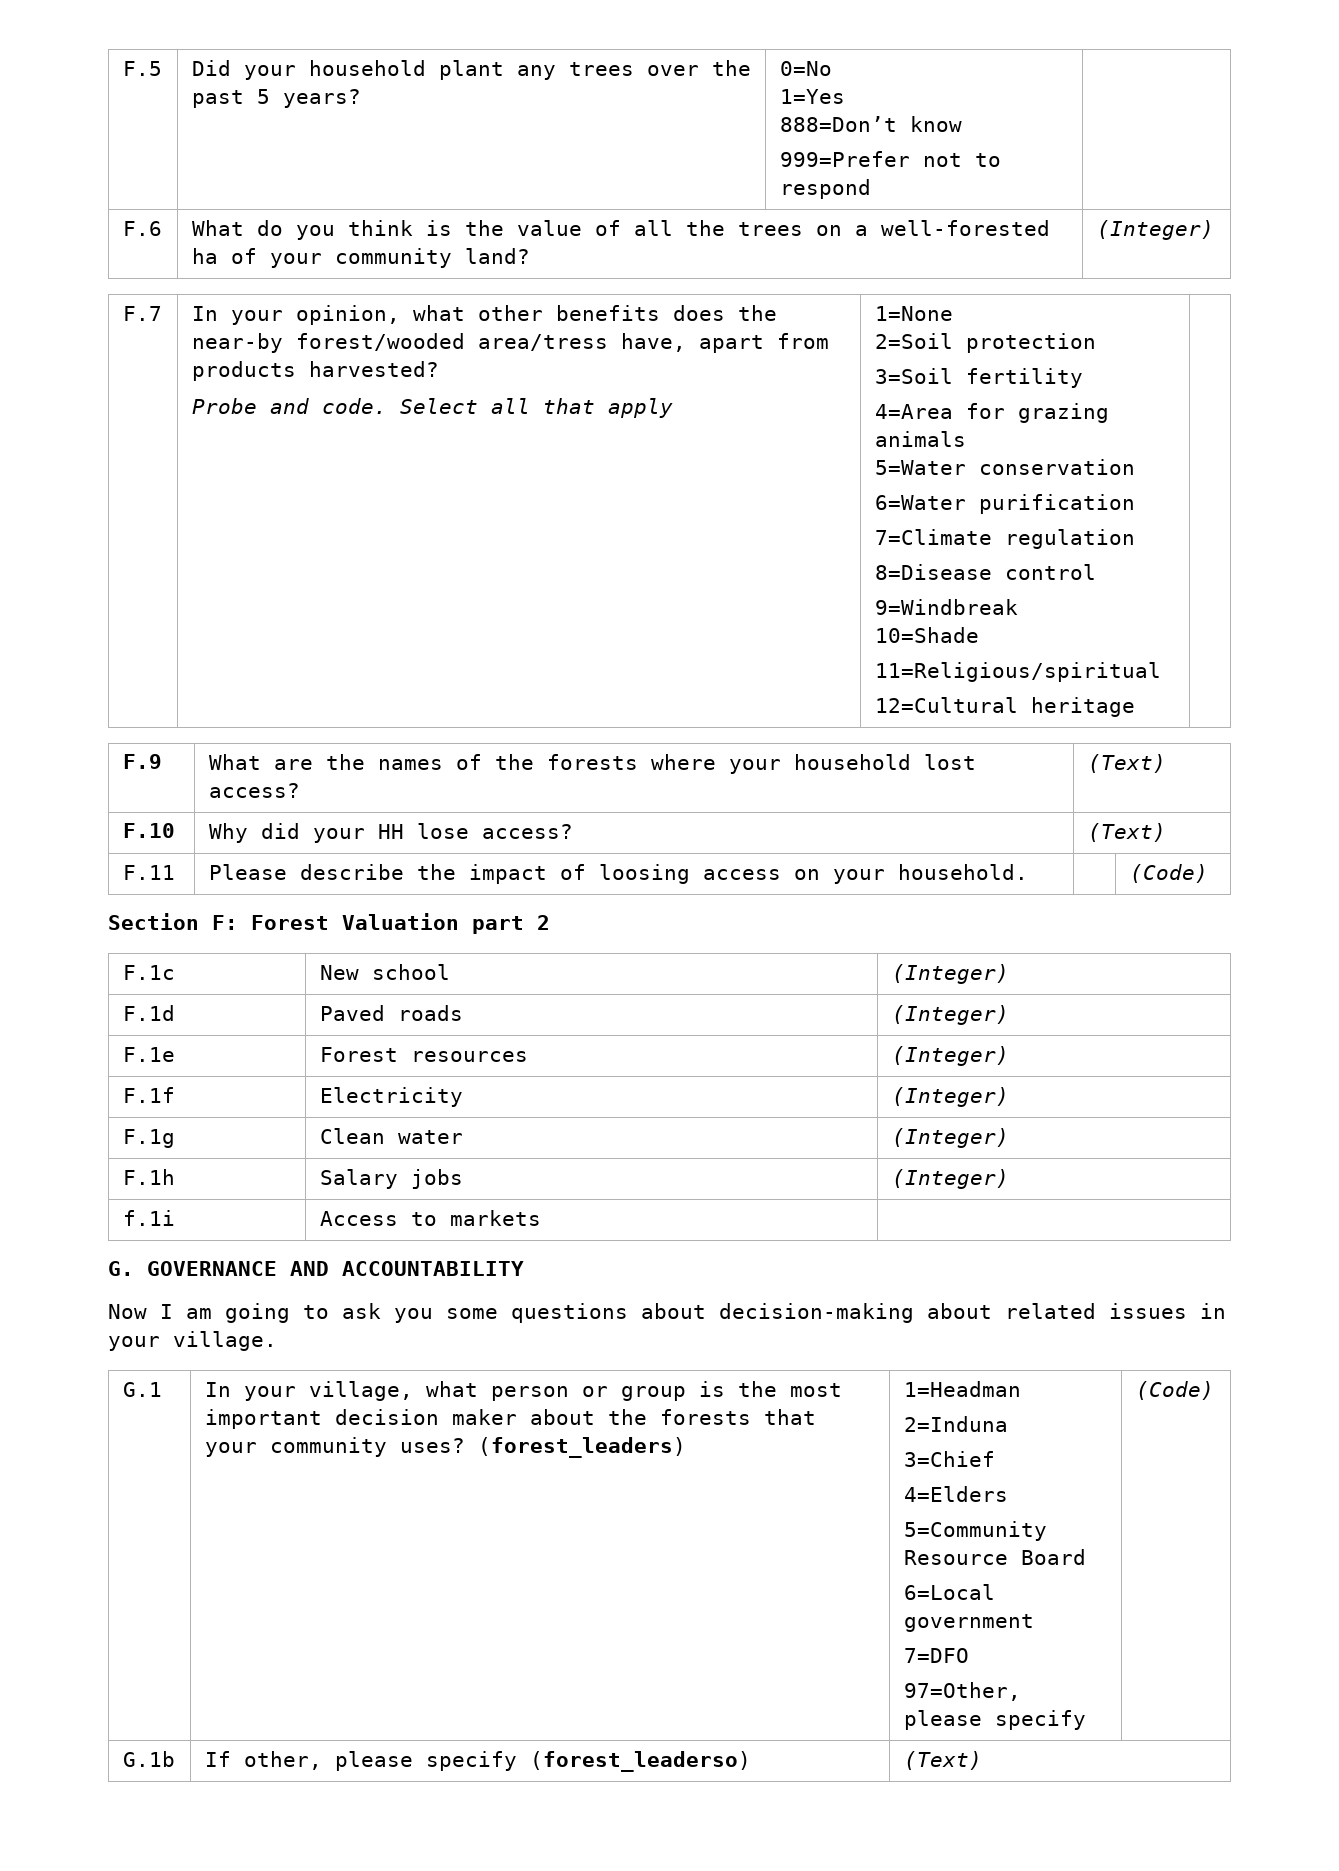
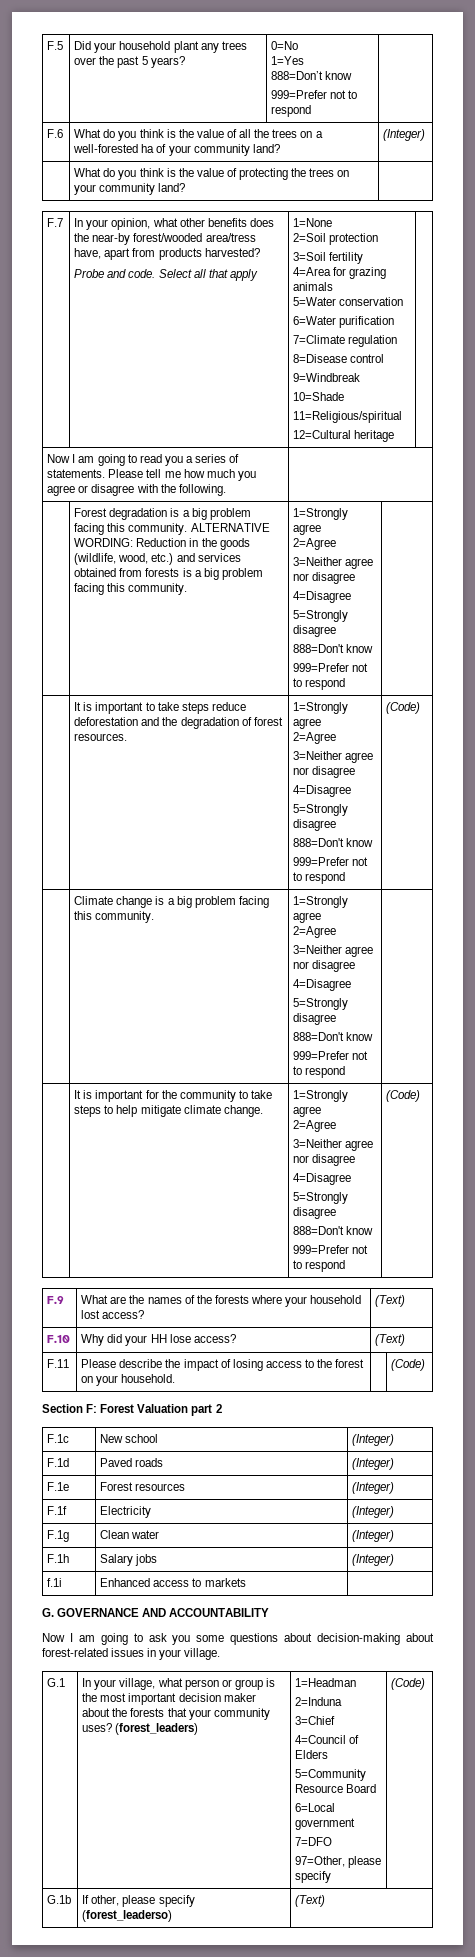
+ | What do you think is the value of protecting the trees on your community land? |
+ Now I am going to read you a series of statements. Please tell me how much you agree or disagree with the following. |
+ | Forest degradation is a big problem facing this community. ALTERNATIVE WORDING: Reduction in the goods (wildlife, wood, etc.) and services obtained from forests is a big problem facing this community. | 1=Strongly agree
+ 2=Agree
+ 3=Neither agree nor disagree
+ 4=Disagree
+ 5=Strongly disagree
+ 888=Don't know
+ 999=Prefer not to respond |
+ | It is important to take steps reduce deforestation and the degradation of forest resources. | 1=Strongly agree
+ 2=Agree
+ 3=Neither agree nor disagree
+ 4=Disagree
+ 5=Strongly disagree
+ 888=Don't know
+ 999=Prefer not to respond | (Code)
+ | Climate change is a big problem facing this community. | 1=Strongly agree
+ 2=Agree
+ 3=Neither agree nor disagree
+ 4=Disagree
+ 5=Strongly disagree
+ 888=Don't know
+ 999=Prefer not to respond |
+ | It is important for the community to take steps to help mitigate climate change. | 1=Strongly agree
+ 2=Agree
+ 3=Neither agree nor disagree
+ 4=Disagree
+ 5=Strongly disagree
+ 888=Don't know
+ 999=Prefer not to respond | (Code)
- F.11 | Please describe the impact of loosing access on your household. | | (Code)
+ F.11 | Please describe the impact of losing access to the forest on your household. | | (Code)
- f.1i | Access to markets |
+ f.1i | Enhanced access to markets |
- Now I am going to ask you some questions about decision-making about related issues in your village.
+ Now I am going to ask you some questions about decision-making about forest-related issues in your village.
  G.1 | In your village, what person or group is the most important decision maker about the forests that your community uses? (forest_leaders) | 1=Headman
  2=Induna
  3=Chief
- 4=Elders
+ 4=Council of Elders

